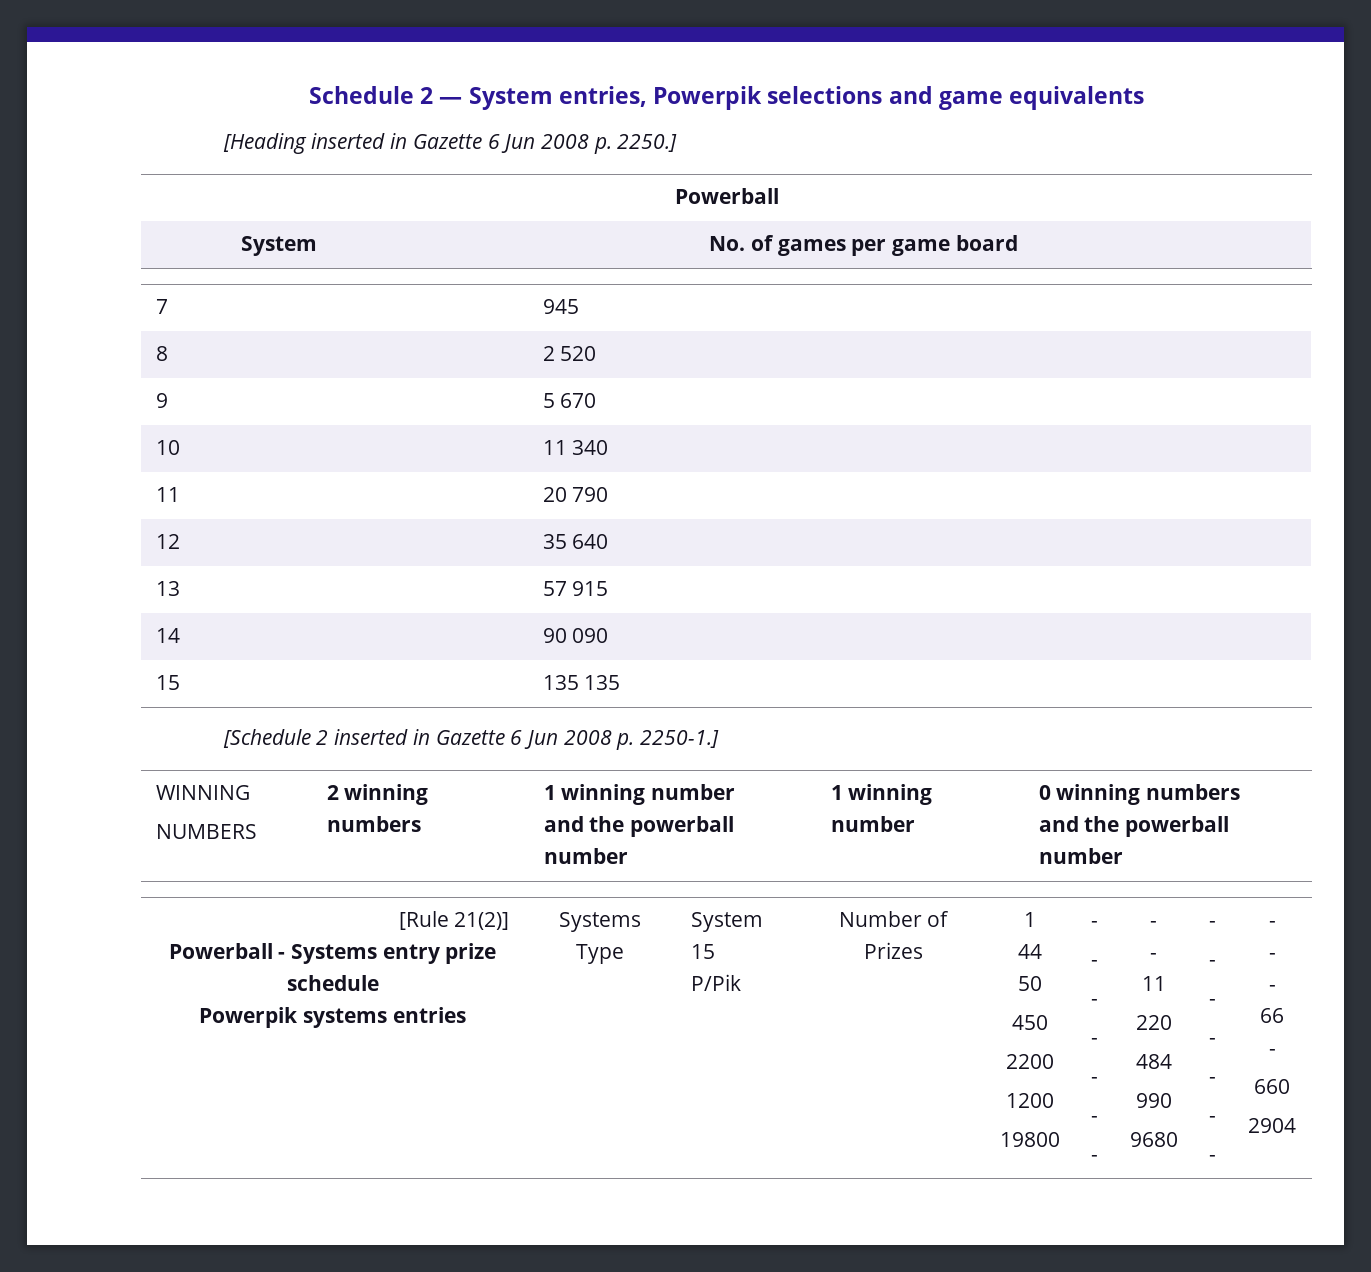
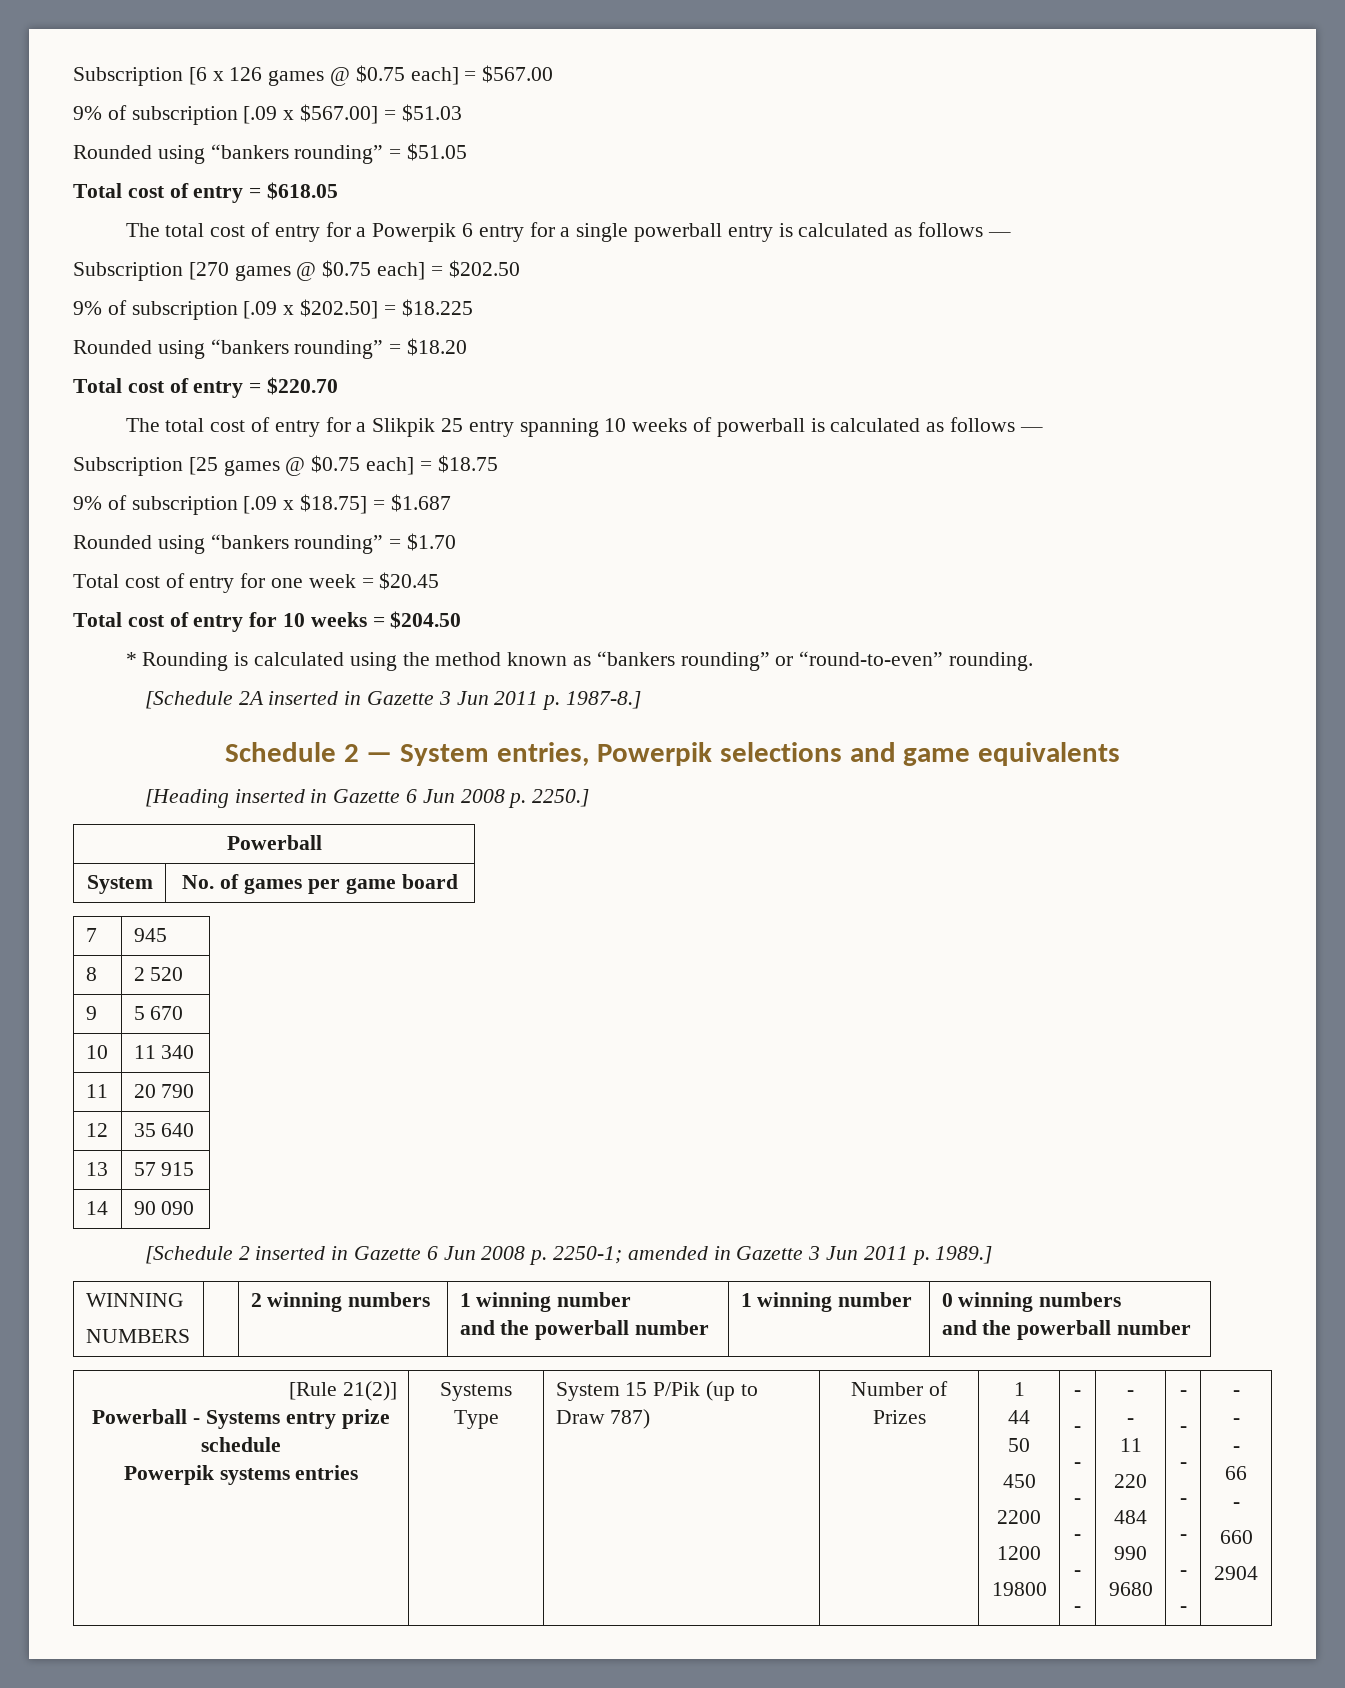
+ Subscription [6 x 126 games @ $0.75 each] = $567.00
+ 9% of subscription [.09 x $567.00] = $51.03
+ Rounded using “bankers rounding” = $51.05
+ Total cost of entry = $618.05
+ The total cost of entry for a Powerpik 6 entry for a single powerball entry is calculated as follows —
+ Subscription [270 games @ $0.75 each] = $202.50
+ 9% of subscription [.09 x $202.50] = $18.225
+ Rounded using “bankers rounding” = $18.20
+ Total cost of entry = $220.70
+ The total cost of entry for a Slikpik 25 entry spanning 10 weeks of powerball is calculated as follows —
+ Subscription [25 games @ $0.75 each] = $18.75
+ 9% of subscription [.09 x $18.75] = $1.687
+ Rounded using “bankers rounding” = $1.70
+ Total cost of entry for one week = $20.45
+ Total cost of entry for 10 weeks = $204.50
+ * Rounding is calculated using the method known as “bankers rounding” or “round-to-even” rounding.
+ [Schedule 2A inserted in Gazette 3 Jun 2011 p. 1987-8.]
- 15 | 135 135
- [Schedule 2 inserted in Gazette 6 Jun 2008 p. 2250-1.]
+ [Schedule 2 inserted in Gazette 6 Jun 2008 p. 2250-1; amended in Gazette 3 Jun 2011 p. 1989.]
- System 15
- P/Pik
+ System 15 P/Pik (up to Draw 787)

